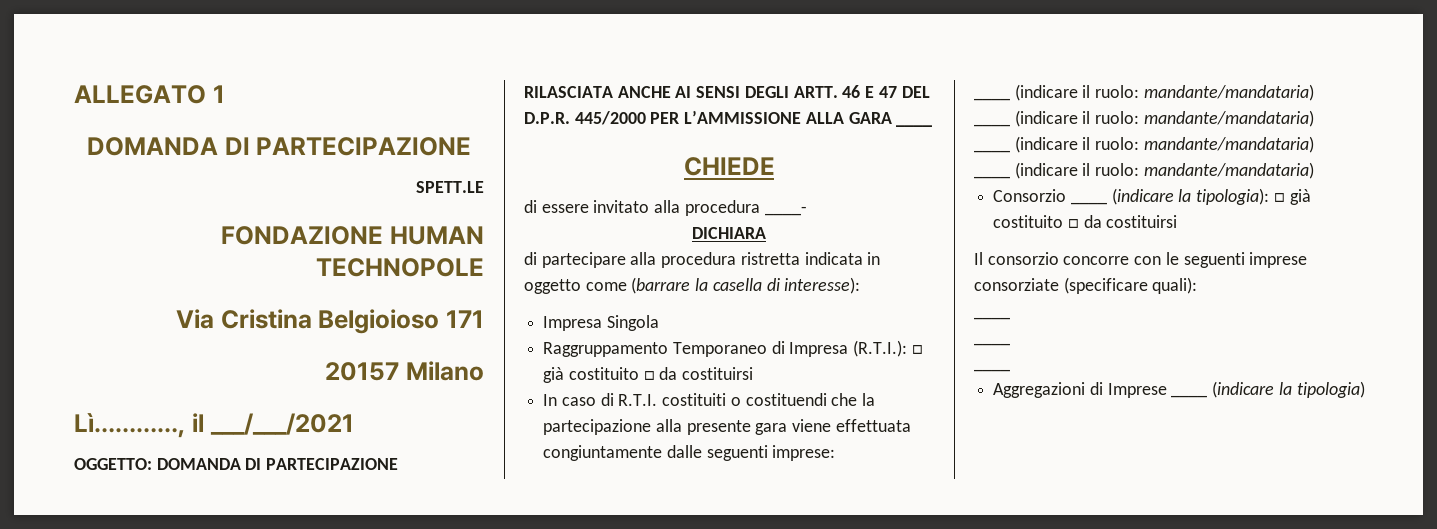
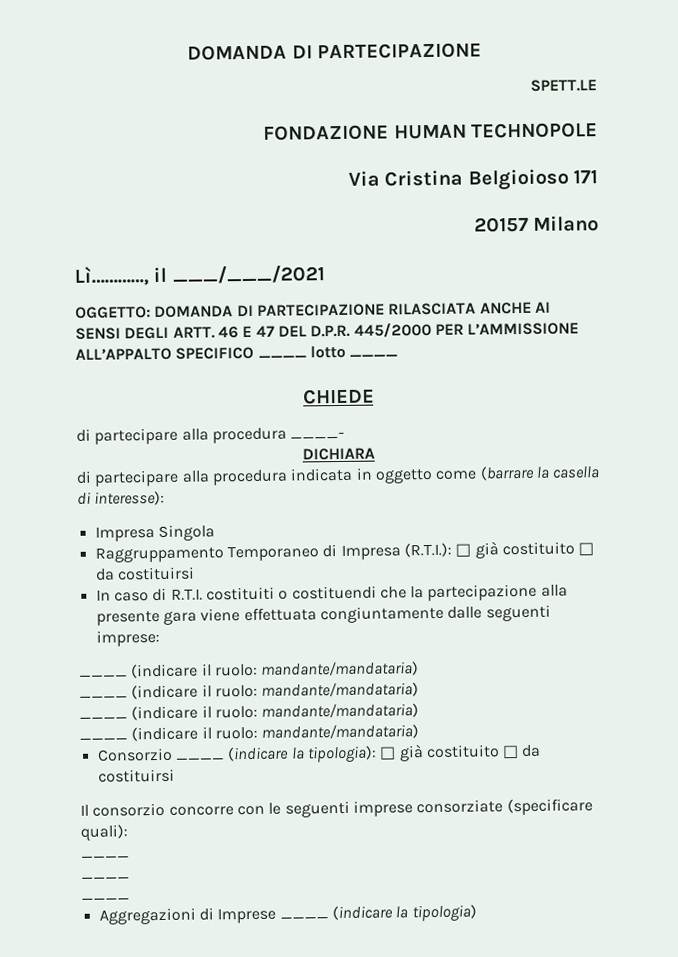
- ALLEGATO 1
- 46 E 47 DEL D.P.R. 445/2000 PER L’AMMISSIONE ALLA GARA ____
+ 46 E 47 DEL D.P.R. 445/2000 PER L’AMMISSIONE ALL’APPALTO SPECIFICO ____ lotto ____
- di essere invitato alla procedura ____-
+ di partecipare alla procedura ____-
- di partecipare alla procedura ristretta indicata in oggetto come (barrare la casella di interesse):
+ di partecipare alla procedura indicata in oggetto come (barrare la casella di interesse):

